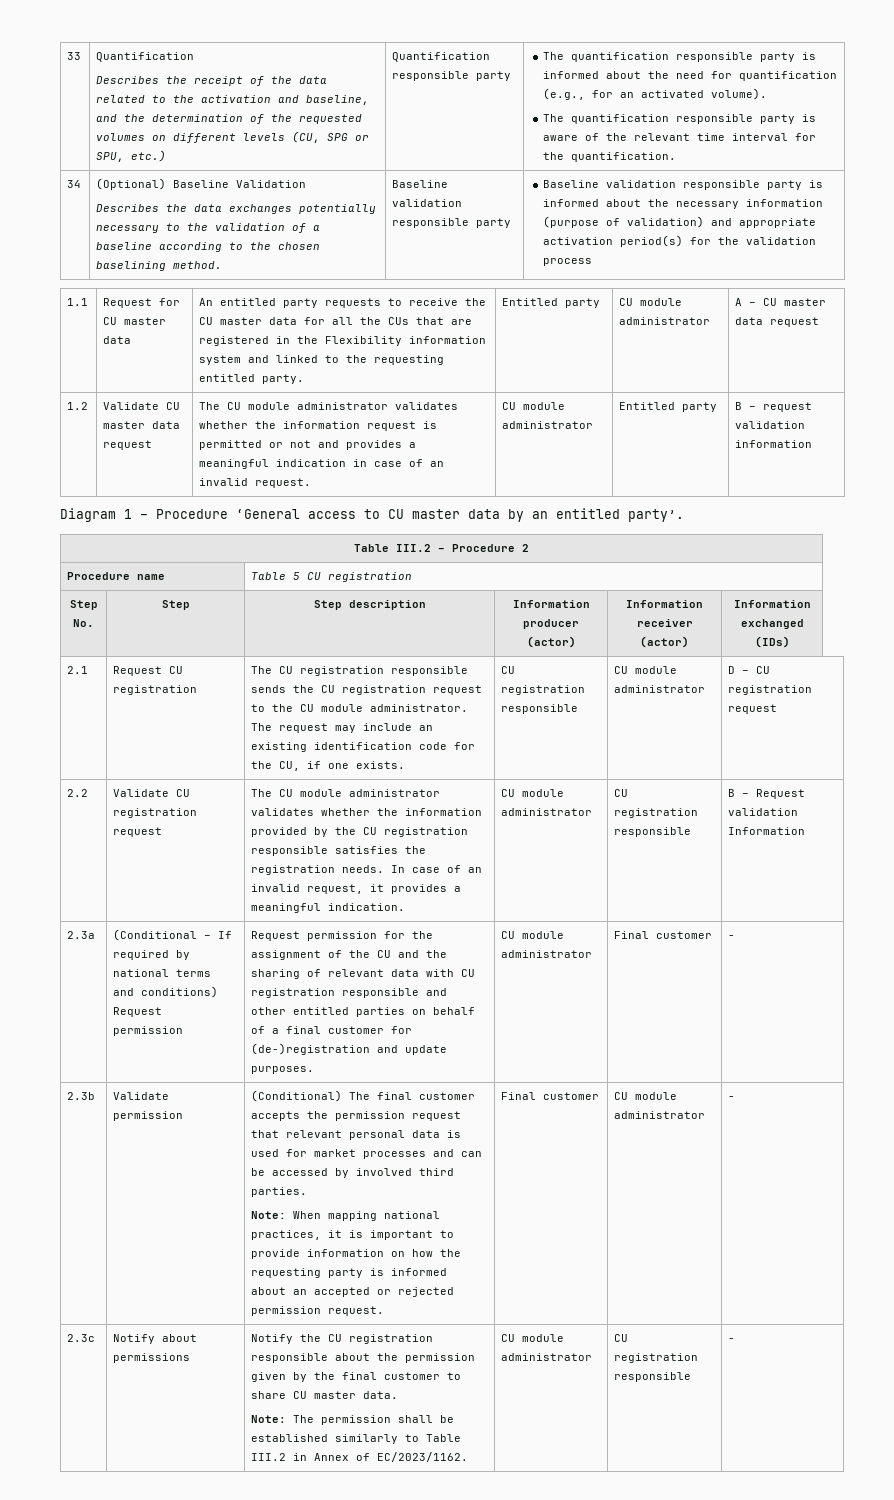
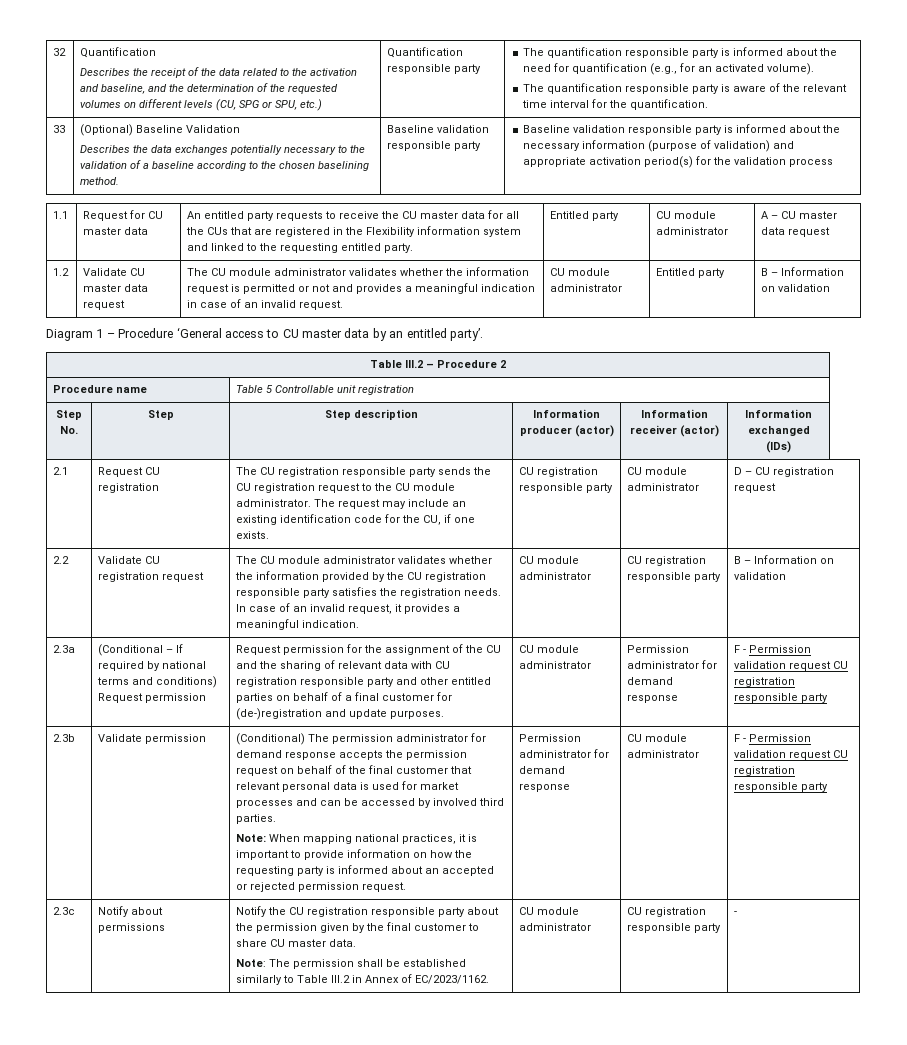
- 33
+ 32
- 34
+ 33
- 1.2 | Validate CU master data request | The CU module administrator validates whether the information request is permitted or not and provides a meaningful indication in case of an invalid request. | CU module administrator | Entitled party | B – request validation information
+ 1.2 | Validate CU master data request | The CU module administrator validates whether the information request is permitted or not and provides a meaningful indication in case of an invalid request. | CU module administrator | Entitled party | B – Information on validation
- Procedure name | Table 5 CU registration
+ Procedure name | Table 5 Controllable unit registration
- The CU registration responsible sends the CU registration request to the CU module administrator.
+ The CU registration responsible party sends the CU registration request to the CU module administrator.
- The request may include an existing identification code for the CU, if one exists. | CU registration responsible
+ The request may include an existing identification code for the CU, if one exists. | CU registration responsible party
- The CU module administrator validates whether the information provided by the CU registration responsible satisfies the registration needs.
+ The CU module administrator validates whether the information provided by the CU registration responsible party satisfies the registration needs.
- CU registration responsible | B – Request validation Information
+ CU registration responsible party | B – Information on validation
- Request permission for the assignment of the CU and the sharing of relevant data with CU registration responsible and other entitled parties on behalf of a final customer for (de-)registration and update purposes.
+ Request permission for the assignment of the CU and the sharing of relevant data with CU registration responsible party and other entitled parties on behalf of a final customer for (de-)registration and update purposes.
- Final customer | -
+ Permission administrator for demand response | F - Permission validation request CU registration responsible party
- (Conditional) The final customer accepts the permission request that relevant personal data is used for market processes and can be accessed by involved third parties.
+ (Conditional) The permission administrator for demand response accepts the permission request on behalf of the final customer that relevant personal data is used for market processes and can be accessed by involved third parties.
- Final customer | CU module administrator | -
+ Permission administrator for demand response | CU module administrator | F - Permission validation request CU registration responsible party
- Notify the CU registration responsible about the permission given by the final customer to share CU master data.
+ Notify the CU registration responsible party about the permission given by the final customer to share CU master data.
- Note: The permission shall be established similarly to Table III.2 in Annex of EC/2023/1162. | CU module administrator | CU registration responsible
+ Note: The permission shall be established similarly to Table III.2 in Annex of EC/2023/1162. | CU module administrator | CU registration responsible party

